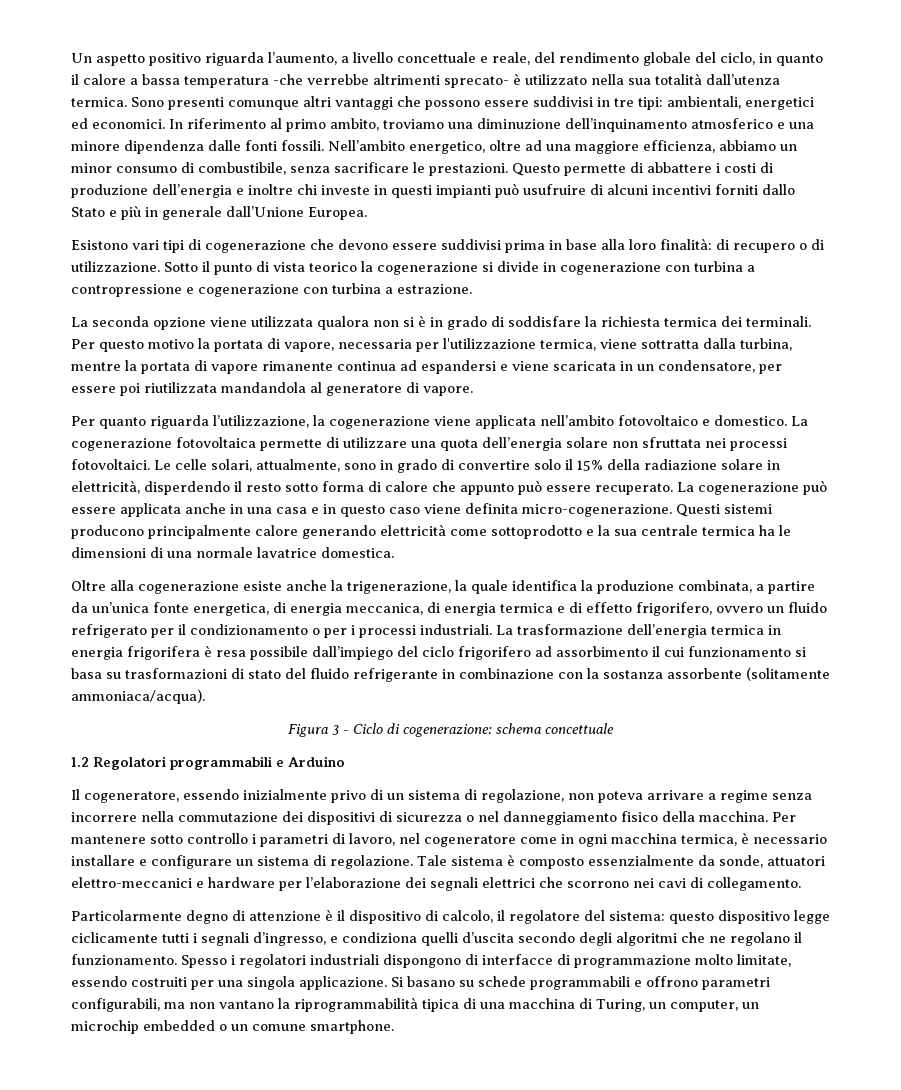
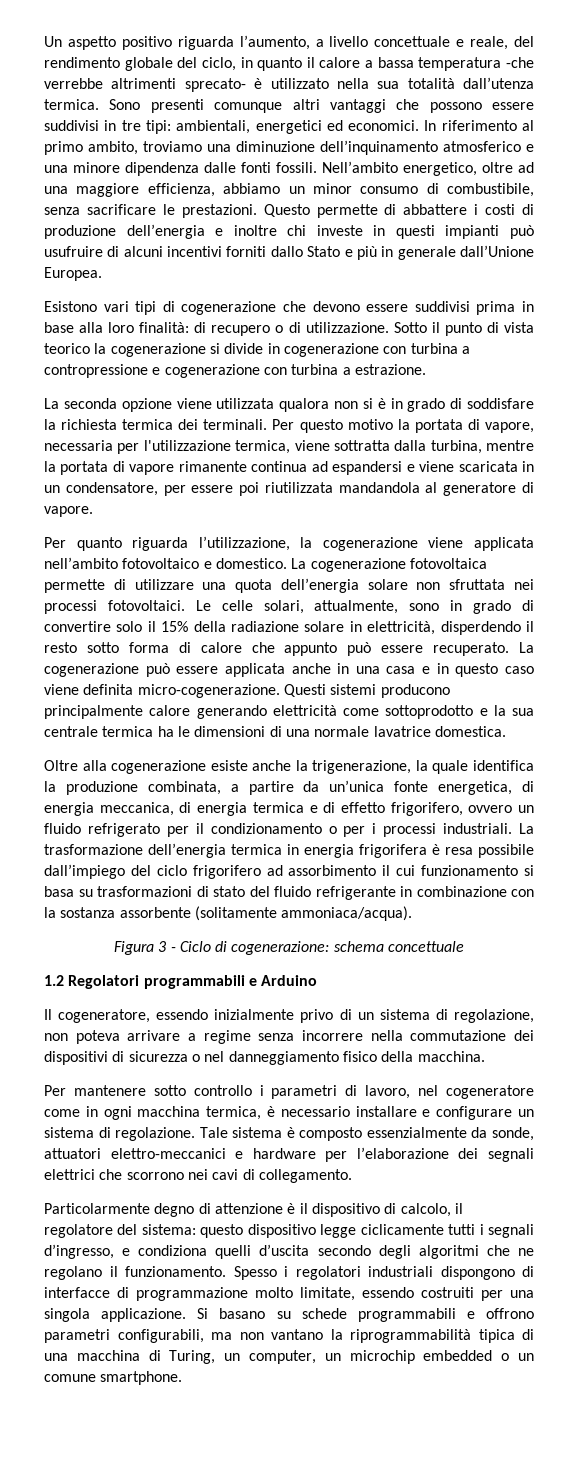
- Il cogeneratore, essendo inizialmente privo di un sistema di regolazione, non poteva arrivare a regime senza incorrere nella commutazione dei dispositivi di sicurezza o nel danneggiamento fisico della macchina. Per mantenere sotto controllo i parametri di lavoro, nel cogeneratore come in ogni macchina termica, è necessario installare e configurare un sistema di regolazione.
+ Il cogeneratore, essendo inizialmente privo di un sistema di regolazione, non poteva arrivare a regime senza incorrere nella commutazione dei dispositivi di sicurezza o nel danneggiamento fisico della macchina.
+ Per mantenere sotto controllo i parametri di lavoro, nel cogeneratore come in ogni macchina termica, è necessario installare e configurare un sistema di regolazione.

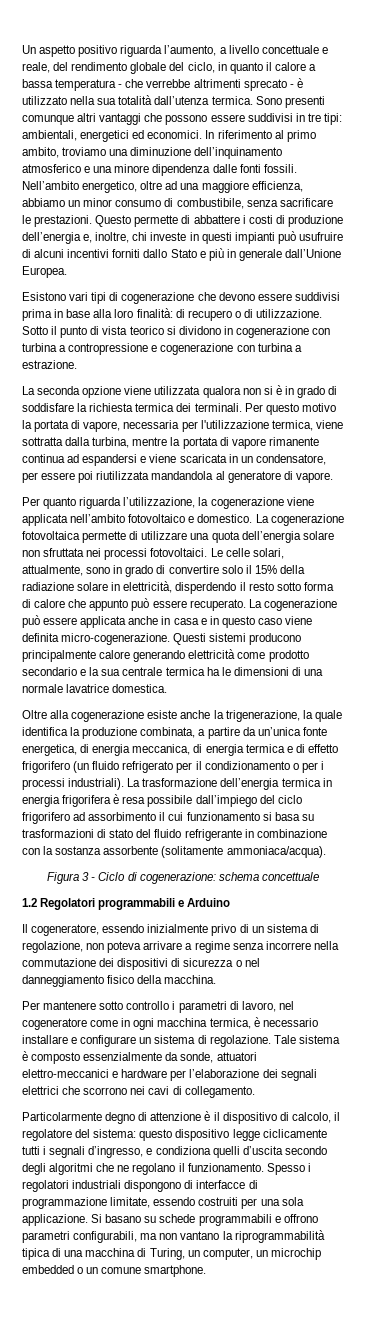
- Un aspetto positivo riguarda l’aumento, a livello concettuale e reale, del rendimento globale del ciclo, in quanto il calore a bassa temperatura -che verrebbe altrimenti sprecato- è utilizzato nella sua totalità dall’utenza termica.
+ Un aspetto positivo riguarda l’aumento, a livello concettuale e reale, del rendimento globale del ciclo, in quanto il calore a bassa temperatura - che verrebbe altrimenti sprecato - è utilizzato nella sua totalità dall’utenza termica.
- Questo permette di abbattere i costi di produzione dell’energia e inoltre chi investe in questi impianti può usufruire di alcuni incentivi forniti dallo Stato e più in generale dall’Unione Europea.
+ Questo permette di abbattere i costi di produzione dell’energia e, inoltre, chi investe in questi impianti può usufruire di alcuni incentivi forniti dallo Stato e più in generale dall’Unione Europea.
- Sotto il punto di vista teorico la cogenerazione si divide in cogenerazione con turbina a contropressione e cogenerazione con turbina a estrazione.
+ Sotto il punto di vista teorico si dividono in cogenerazione con turbina a contropressione e cogenerazione con turbina a estrazione.
- La cogenerazione può essere applicata anche in una casa e in questo caso viene definita micro-cogenerazione.
+ La cogenerazione può essere applicata anche in casa e in questo caso viene definita micro-cogenerazione.
- Questi sistemi producono principalmente calore generando elettricità come sottoprodotto e la sua centrale termica ha le dimensioni di una normale lavatrice domestica.
+ Questi sistemi producono principalmente calore generando elettricità come prodotto secondario e la sua centrale termica ha le dimensioni di una normale lavatrice domestica.
- Oltre alla cogenerazione esiste anche la trigenerazione, la quale identifica la produzione combinata, a partire da un’unica fonte energetica, di energia meccanica, di energia termica e di effetto frigorifero, ovvero un fluido refrigerato per il condizionamento o per i processi industriali.
+ Oltre alla cogenerazione esiste anche la trigenerazione, la quale identifica la produzione combinata, a partire da un’unica fonte energetica, di energia meccanica, di energia termica e di effetto frigorifero (un fluido refrigerato per il condizionamento o per i processi industriali).
- Spesso i regolatori industriali dispongono di interfacce di programmazione molto limitate, essendo costruiti per una singola applicazione.
+ Spesso i regolatori industriali dispongono di interfacce di programmazione limitate, essendo costruiti per una sola applicazione.

